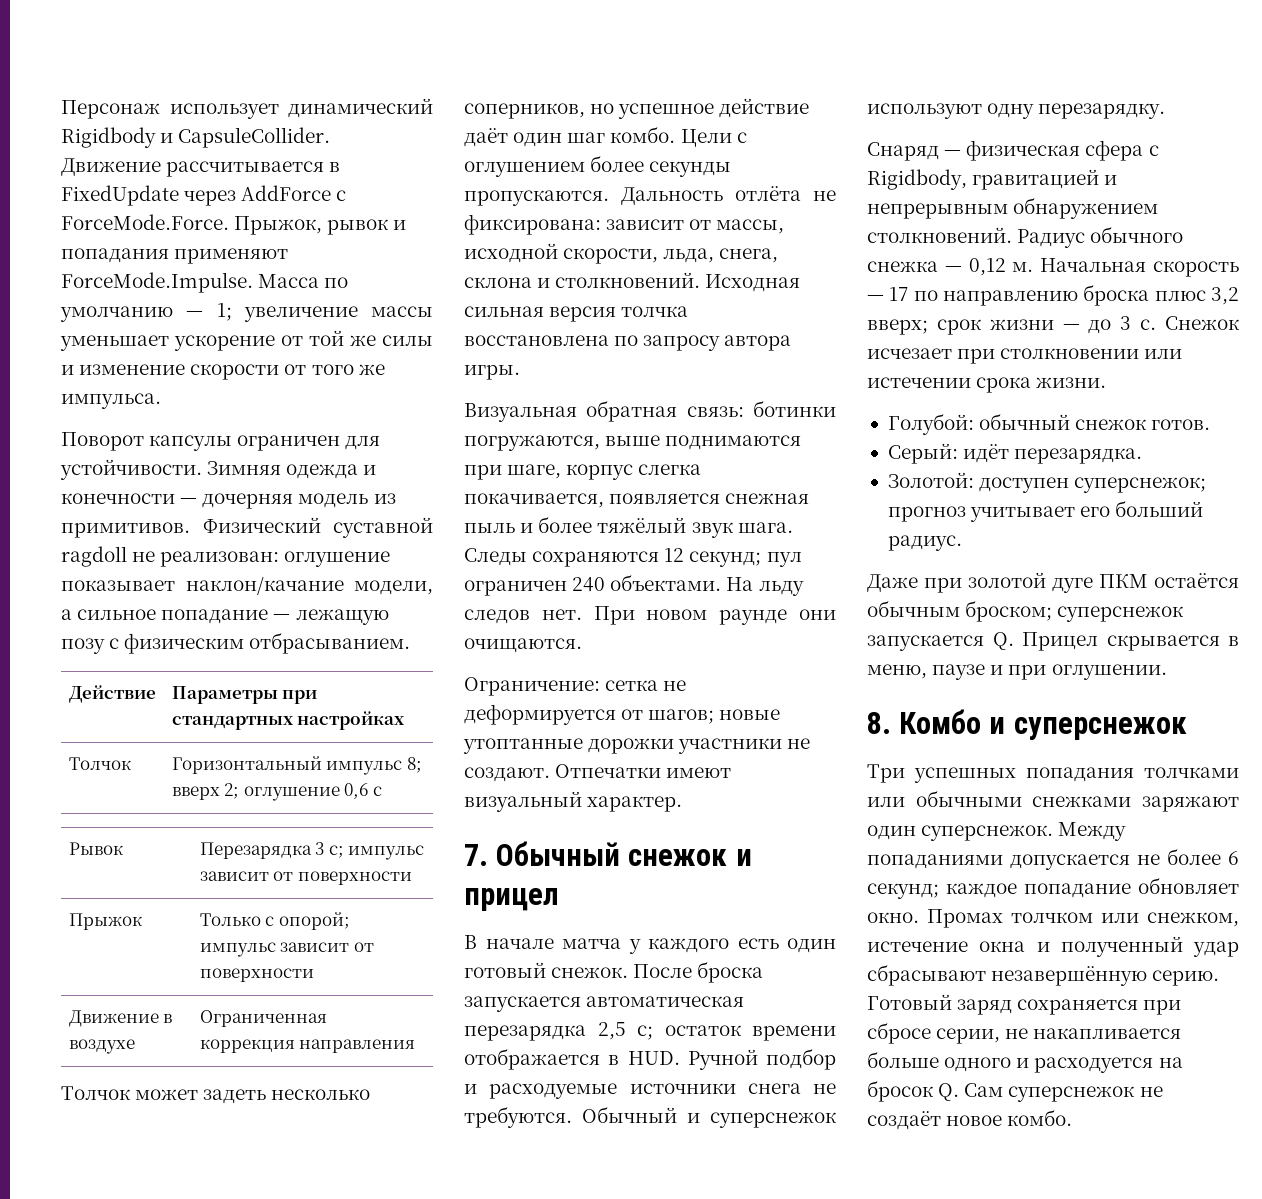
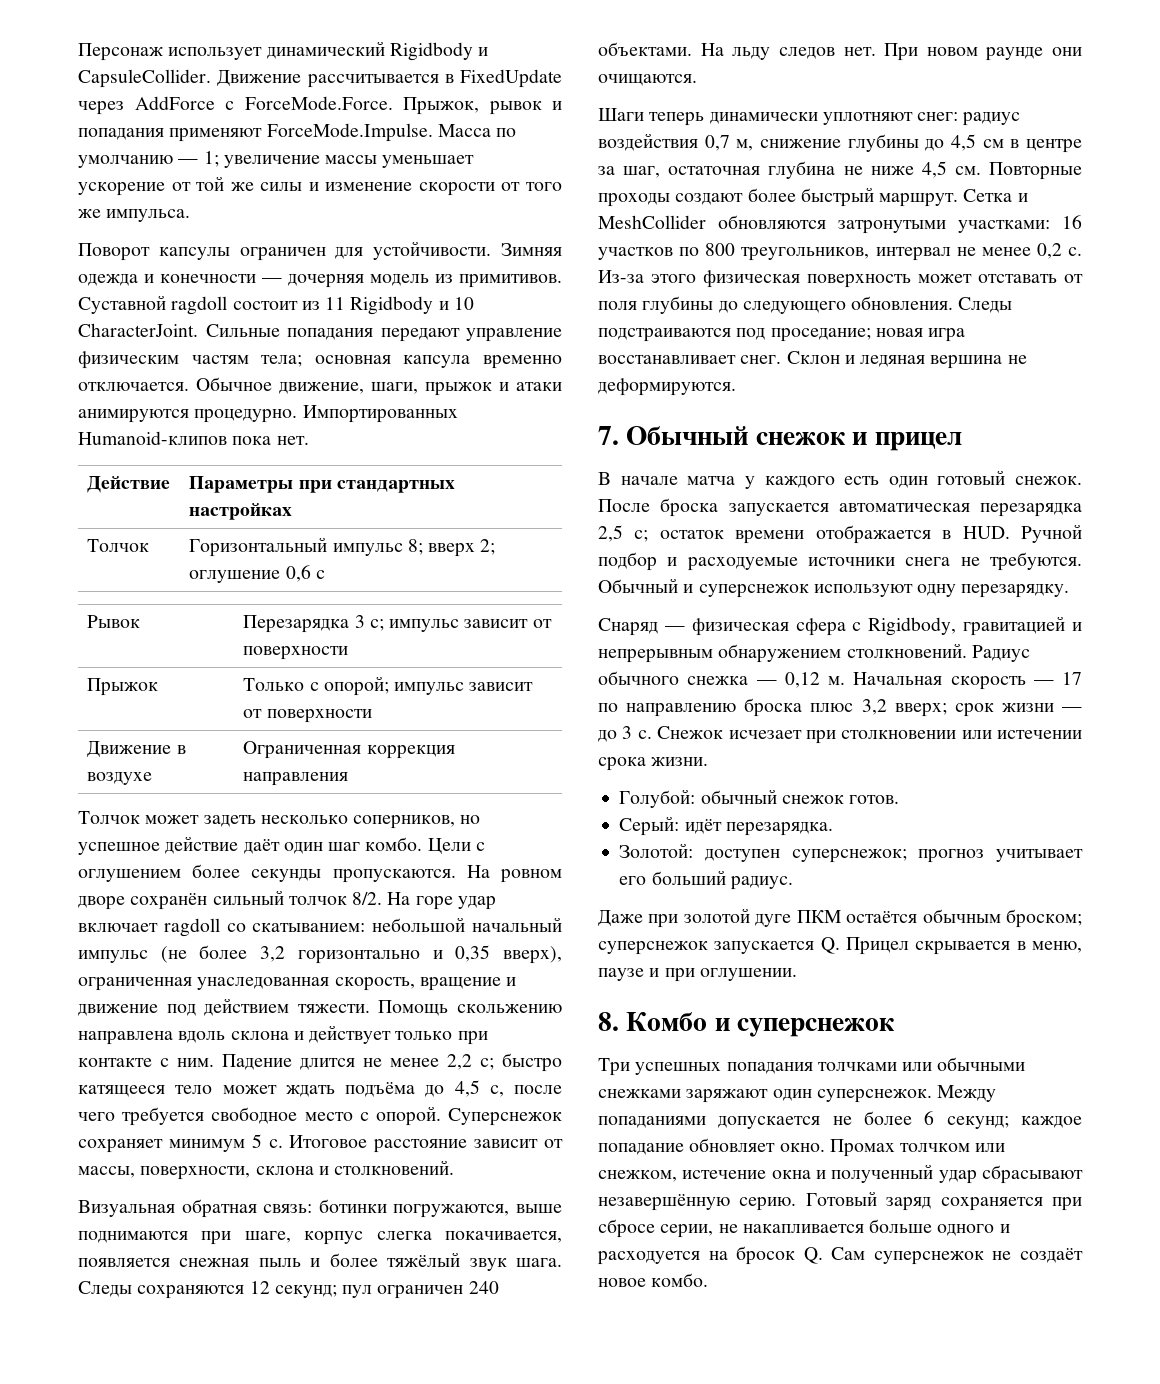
- Физический суставной ragdoll не реализован: оглушение показывает наклон/качание модели, а сильное попадание — лежащую позу с физическим отбрасыванием.
+ Суставной ragdoll состоит из 11 Rigidbody и 10 CharacterJoint. Сильные попадания передают управление физическим частям тела; основная капсула временно отключается. Обычное движение, шаги, прыжок и атаки анимируются процедурно. Импортированных Humanoid-клипов пока нет.
- Дальность отлёта не фиксирована: зависит от массы, исходной скорости, льда, снега, склона и столкновений. Исходная сильная версия толчка восстановлена по запросу автора игры.
+ На ровном дворе сохранён сильный толчок 8/2. На горе удар включает ragdoll со скатыванием: небольшой начальный импульс (не более 3,2 горизонтально и 0,35 вверх), ограниченная унаследованная скорость, вращение и движение под действием тяжести. Помощь скольжению направлена вдоль склона и действует только при контакте с ним. Падение длится не менее 2,2 с; быстро катящееся тело может ждать подъёма до 4,5 с, после чего требуется свободное место с опорой. Суперснежок сохраняет минимум 5 с. Итоговое расстояние зависит от массы, поверхности, склона и столкновений.
- Ограничение: сетка не деформируется от шагов; новые утоптанные дорожки участники не создают. Отпечатки имеют визуальный характер.
+ Шаги теперь динамически уплотняют снег: радиус воздействия 0,7 м, снижение глубины до 4,5 см в центре за шаг, остаточная глубина не ниже 4,5 см. Повторные проходы создают более быстрый маршрут. Сетка и MeshCollider обновляются затронутыми участками: 16 участков по 800 треугольников, интервал не менее 0,2 с. Из-за этого физическая поверхность может отставать от поля глубины до следующего обновления. Следы подстраиваются под проседание; новая игра восстанавливает снег. Склон и ледяная вершина не деформируются.

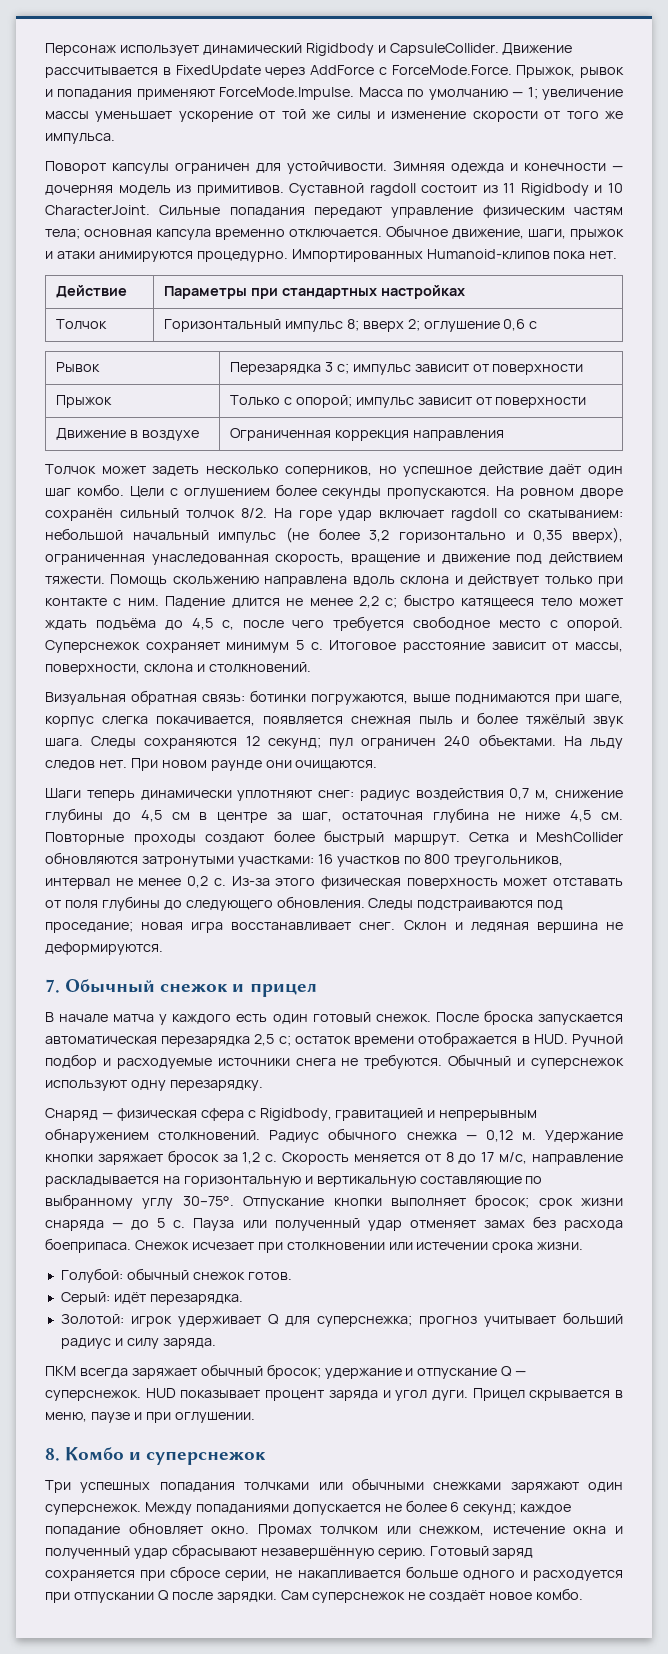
- Начальная скорость — 17 по направлению броска плюс 3,2 вверх; срок жизни — до 3 с.
+ Удержание кнопки заряжает бросок за 1,2 с. Скорость меняется от 8 до 17 м/с, направление раскладывается на горизонтальную и вертикальную составляющие по выбранному углу 30–75°. Отпускание кнопки выполняет бросок; срок жизни снаряда — до 5 с. Пауза или полученный удар отменяет замах без расхода боеприпаса.
- Золотой: доступен суперснежок; прогноз учитывает его больший радиус.
- Даже при золотой дуге ПКМ остаётся обычным броском; суперснежок запускается Q. Прицел скрывается в меню, паузе и при оглушении.
+ Золотой: игрок удерживает Q для суперснежка; прогноз учитывает больший радиус и силу заряда.
+ ПКМ всегда заряжает обычный бросок; удержание и отпускание Q — суперснежок. HUD показывает процент заряда и угол дуги. Прицел скрывается в меню, паузе и при оглушении.
- Готовый заряд сохраняется при сбросе серии, не накапливается больше одного и расходуется на бросок Q. Сам суперснежок не создаёт новое комбо.
+ Готовый заряд сохраняется при сбросе серии, не накапливается больше одного и расходуется при отпускании Q после зарядки. Сам суперснежок не создаёт новое комбо.

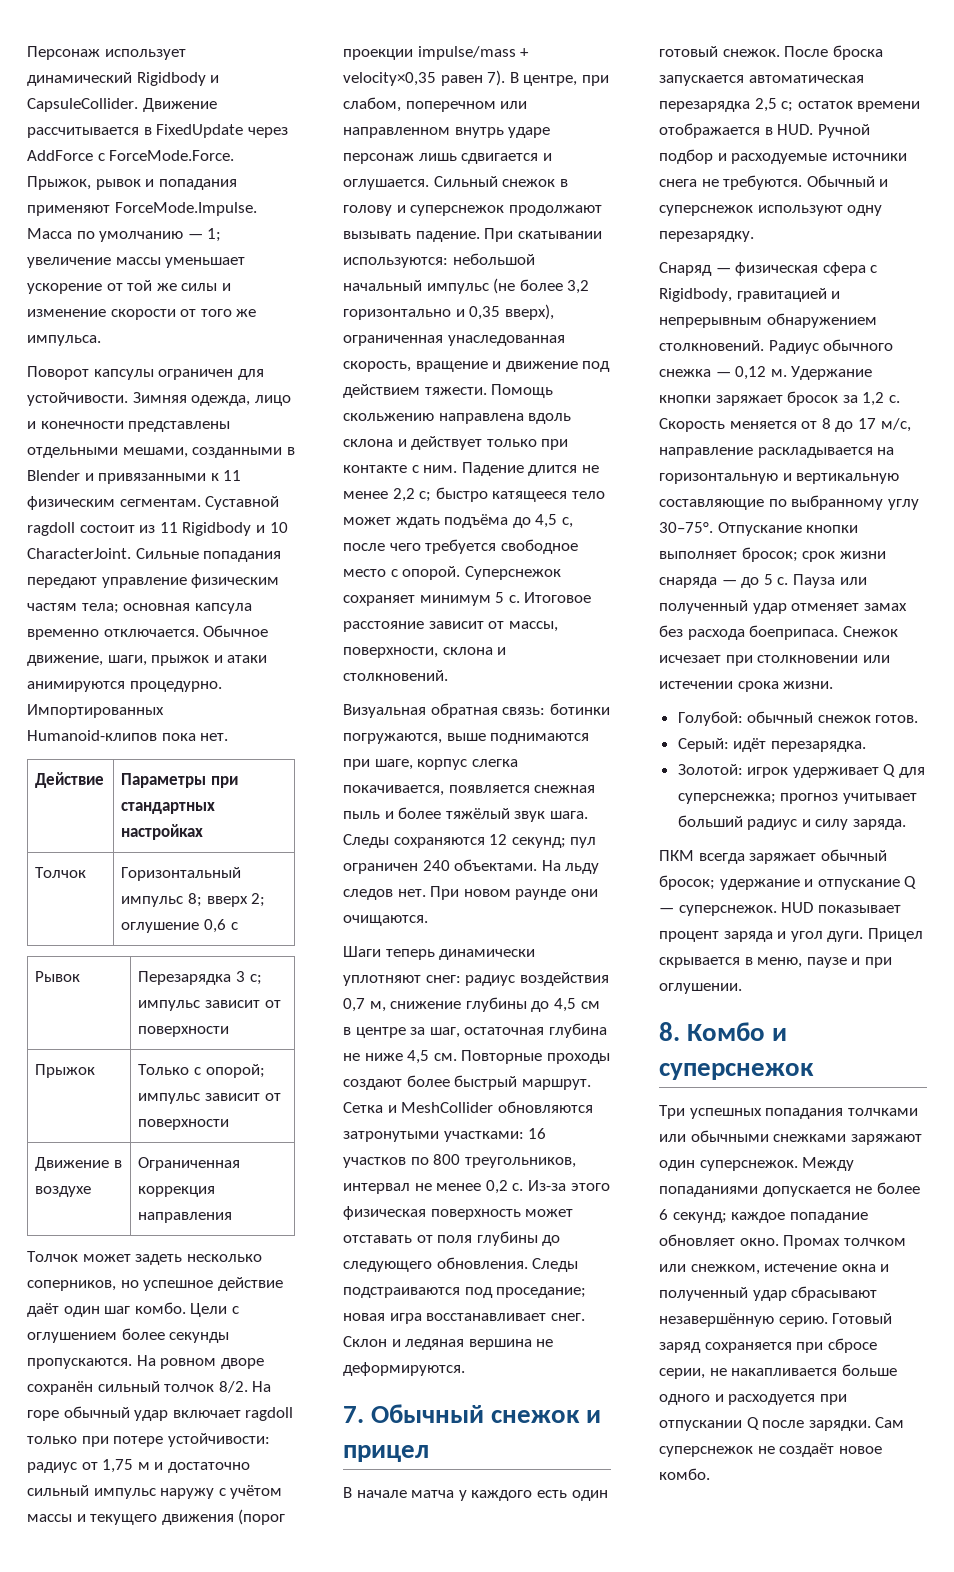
- Зимняя одежда и конечности — дочерняя модель из примитивов.
+ Зимняя одежда, лицо и конечности представлены отдельными мешами, созданными в Blender и привязанными к 11 физическим сегментам.
- На горе удар включает ragdoll со скатыванием: небольшой начальный импульс (не более 3,2 горизонтально и 0,35 вверх), ограниченная унаследованная скорость, вращение и движение под действием тяжести.
+ На горе обычный удар включает ragdoll только при потере устойчивости: радиус от 1,75 м и достаточно сильный импульс наружу с учётом массы и текущего движения (порог проекции impulse/mass + velocity×0,35 равен 7). В центре, при слабом, поперечном или направленном внутрь ударе персонаж лишь сдвигается и оглушается. Сильный снежок в голову и суперснежок продолжают вызывать падение. При скатывании используются: небольшой начальный импульс (не более 3,2 горизонтально и 0,35 вверх), ограниченная унаследованная скорость, вращение и движение под действием тяжести.

